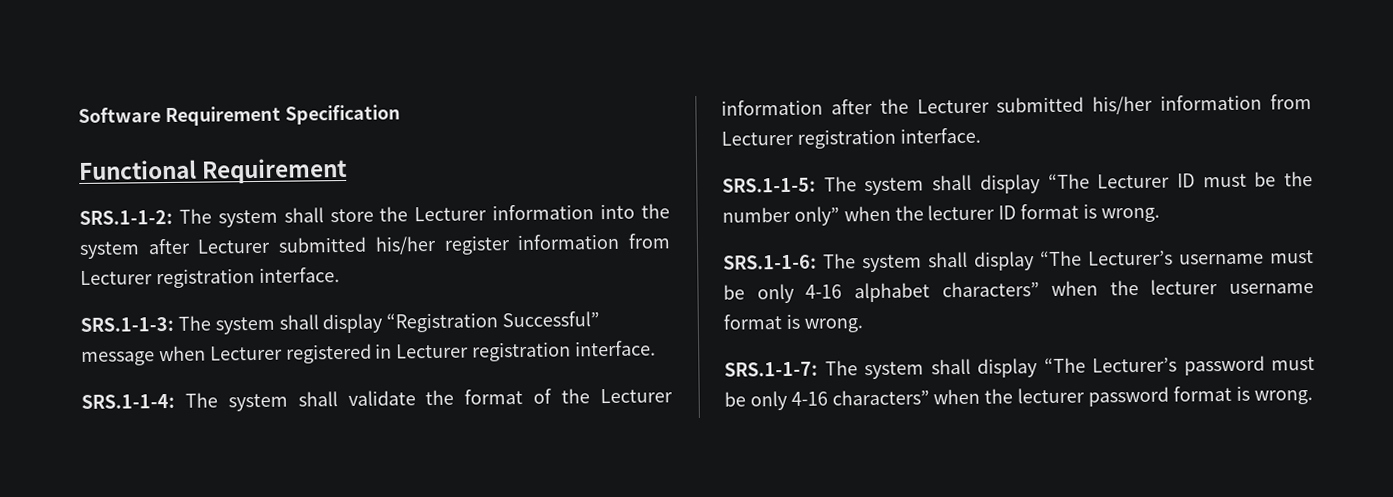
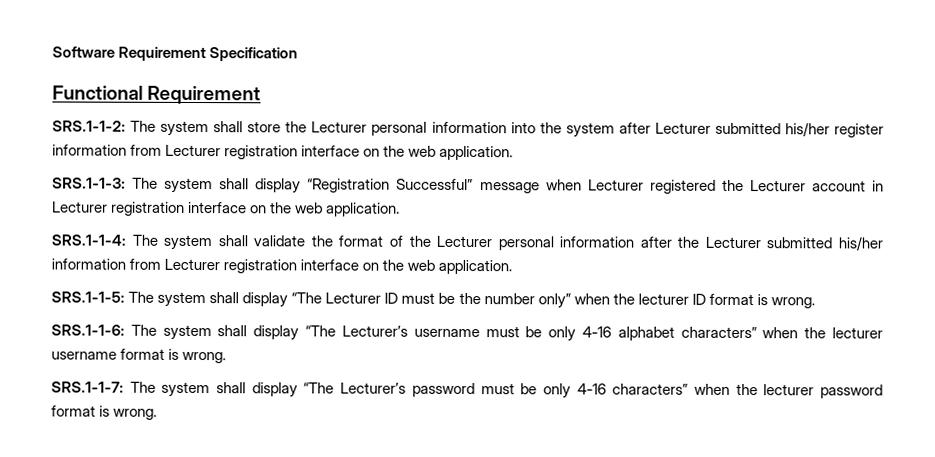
- SRS.1-1-2: The system shall store the Lecturer information into the system after Lecturer submitted his/her register information from Lecturer registration interface.
+ SRS.1-1-2: The system shall store the Lecturer personal information into the system after Lecturer submitted his/her register information from Lecturer registration interface on the web application.
- SRS.1-1-3: The system shall display “Registration Successful” message when Lecturer registered in Lecturer registration interface.
+ SRS.1-1-3: The system shall display “Registration Successful” message when Lecturer registered the Lecturer account in Lecturer registration interface on the web application.
- SRS.1-1-4: The system shall validate the format of the Lecturer information after the Lecturer submitted his/her information from Lecturer registration interface.
+ SRS.1-1-4: The system shall validate the format of the Lecturer personal information after the Lecturer submitted his/her information from Lecturer registration interface on the web application.

